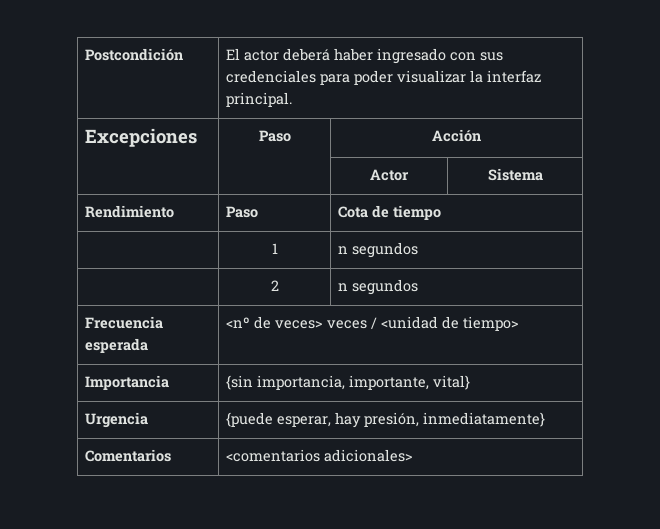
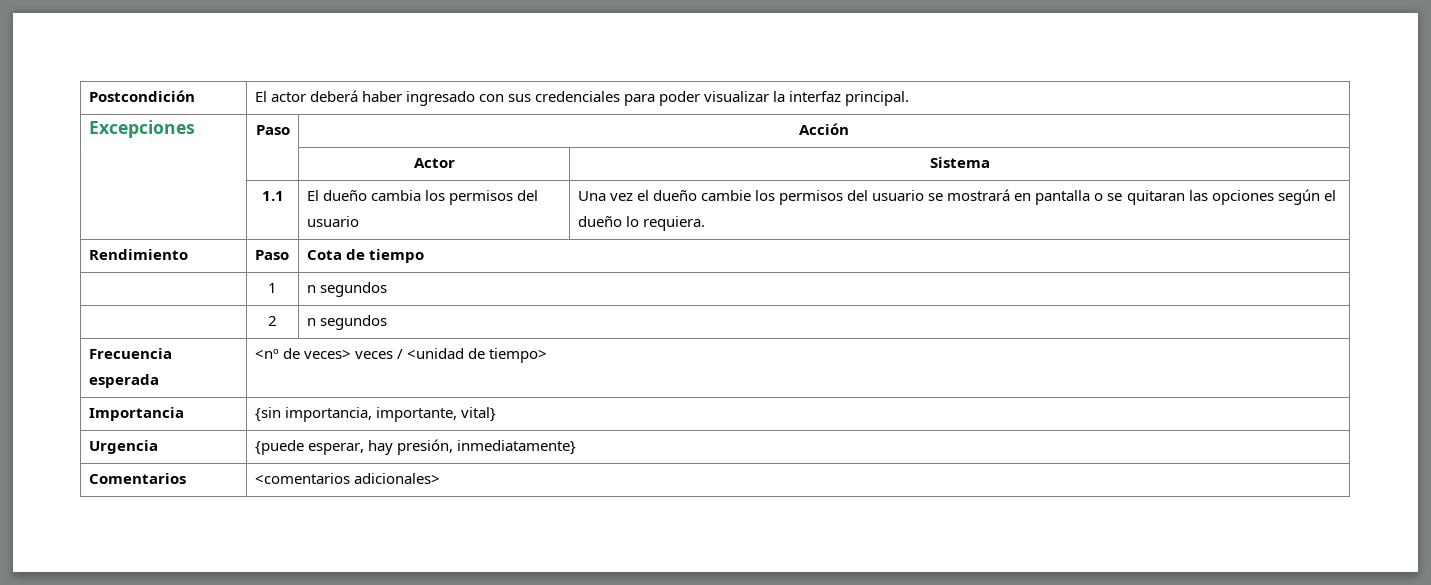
+ | 1.1 | El dueño cambia los permisos del usuario | Una vez el dueño cambie los permisos del usuario se mostrará en pantalla o se quitaran las opciones según el dueño lo requiera.

